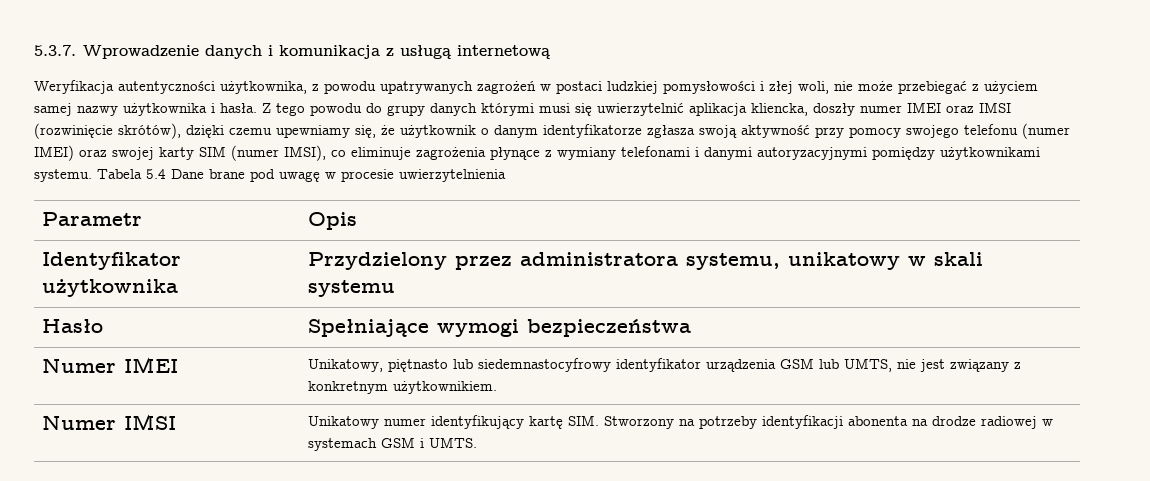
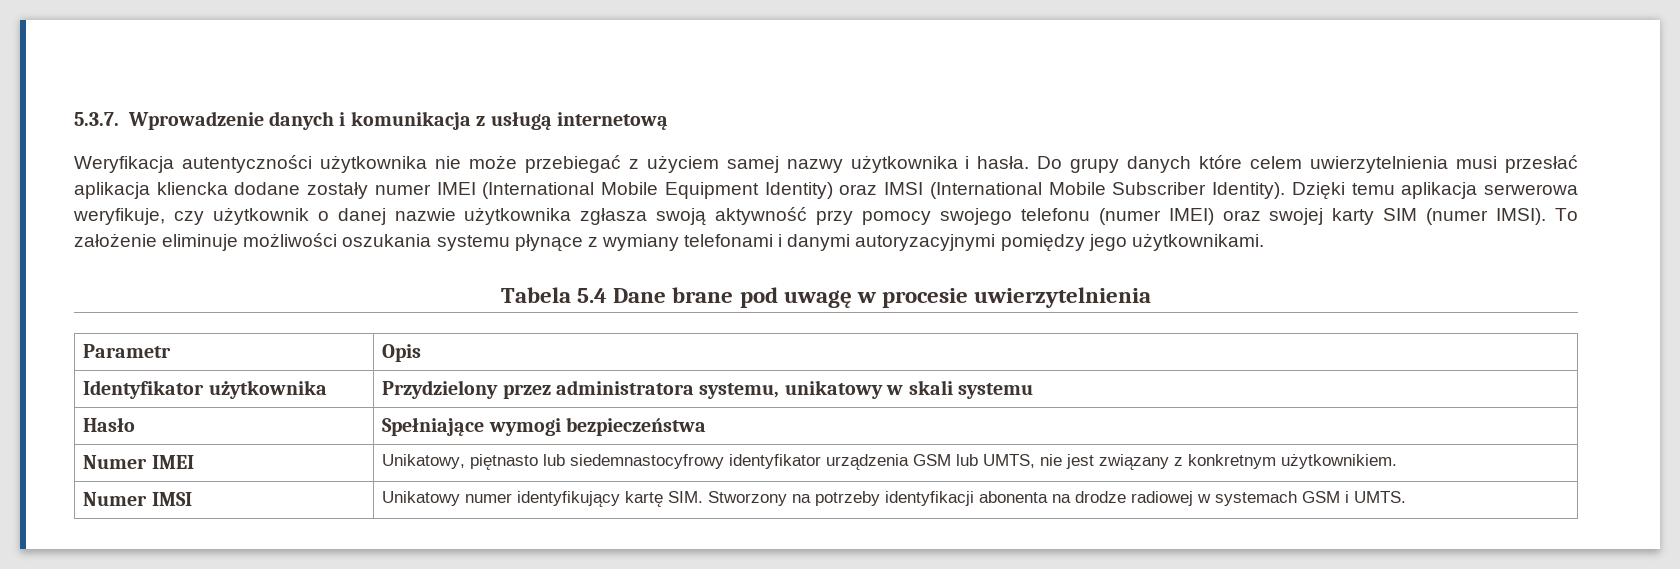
- Weryfikacja autentyczności użytkownika, z powodu upatrywanych zagrożeń w postaci ludzkiej pomysłowości i złej woli, nie może przebiegać z użyciem samej nazwy użytkownika i hasła.
+ Weryfikacja autentyczności użytkownika nie może przebiegać z użyciem samej nazwy użytkownika i hasła.
- Z tego powodu do grupy danych którymi musi się uwierzytelnić aplikacja kliencka, doszły numer IMEI oraz IMSI (rozwinięcie skrótów), dzięki czemu upewniamy się, że użytkownik o danym identyfikatorze zgłasza swoją aktywność przy pomocy swojego telefonu (numer IMEI) oraz swojej karty SIM (numer IMSI), co eliminuje zagrożenia płynące z wymiany telefonami i danymi autoryzacyjnymi pomiędzy użytkownikami systemu. Tabela 5.4 Dane brane pod uwagę w procesie uwierzytelnienia
+ Do grupy danych które celem uwierzytelnienia musi przesłać aplikacja kliencka dodane zostały numer IMEI (International Mobile Equipment Identity) oraz IMSI (International Mobile Subscriber Identity). Dzięki temu aplikacja serwerowa weryfikuje, czy użytkownik o danej nazwie użytkownika zgłasza swoją aktywność przy pomocy swojego telefonu (numer IMEI) oraz swojej karty SIM (numer IMSI). To założenie eliminuje możliwości oszukania systemu płynące z wymiany telefonami i danymi autoryzacyjnymi pomiędzy jego użytkownikami.
+ Tabela 5.4 Dane brane pod uwagę w procesie uwierzytelnienia

